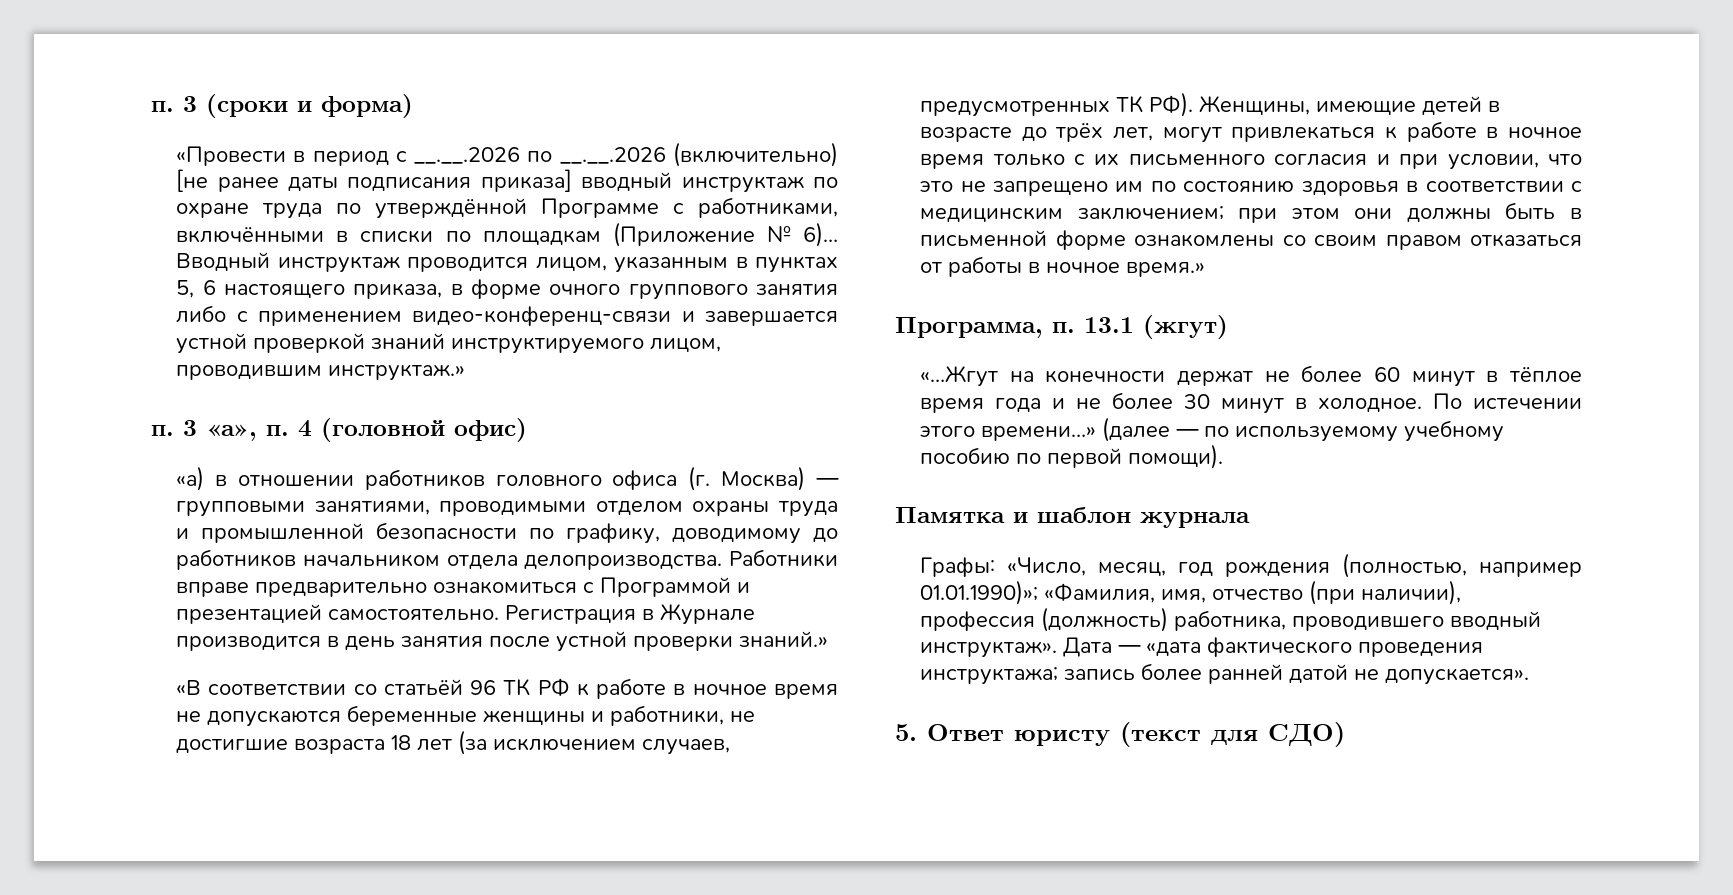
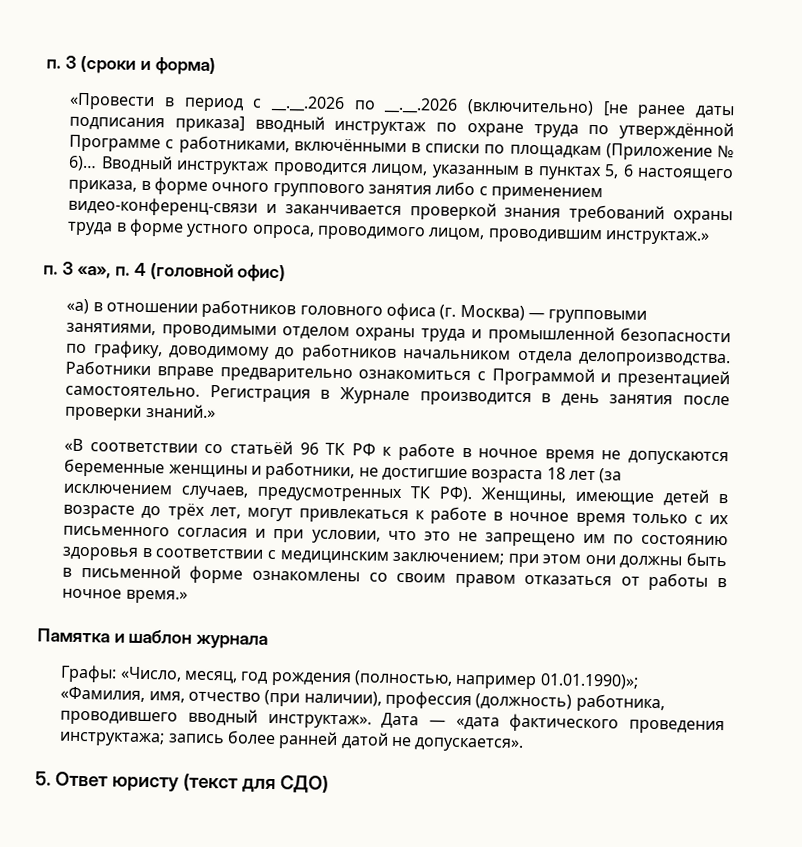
- Вводный инструктаж проводится лицом, указанным в пунктах 5, 6 настоящего приказа, в форме очного группового занятия либо с применением видео-конференц-связи и завершается устной проверкой знаний инструктируемого лицом, проводившим инструктаж.»
+ Вводный инструктаж проводится лицом, указанным в пунктах 5, 6 настоящего приказа, в форме очного группового занятия либо с применением видео-конференц-связи и заканчивается проверкой знания требований охраны труда в форме устного опроса, проводимого лицом, проводившим инструктаж.»
- Регистрация в Журнале производится в день занятия после устной проверки знаний.»
+ Регистрация в Журнале производится в день занятия после проверки знаний.»
- Программа, п. 13.1 (жгут)
- «…Жгут на конечности держат не более 60 минут в тёплое время года и не более 30 минут в холодное. По истечении этого времени…» (далее — по используемому учебному пособию по первой помощи).

